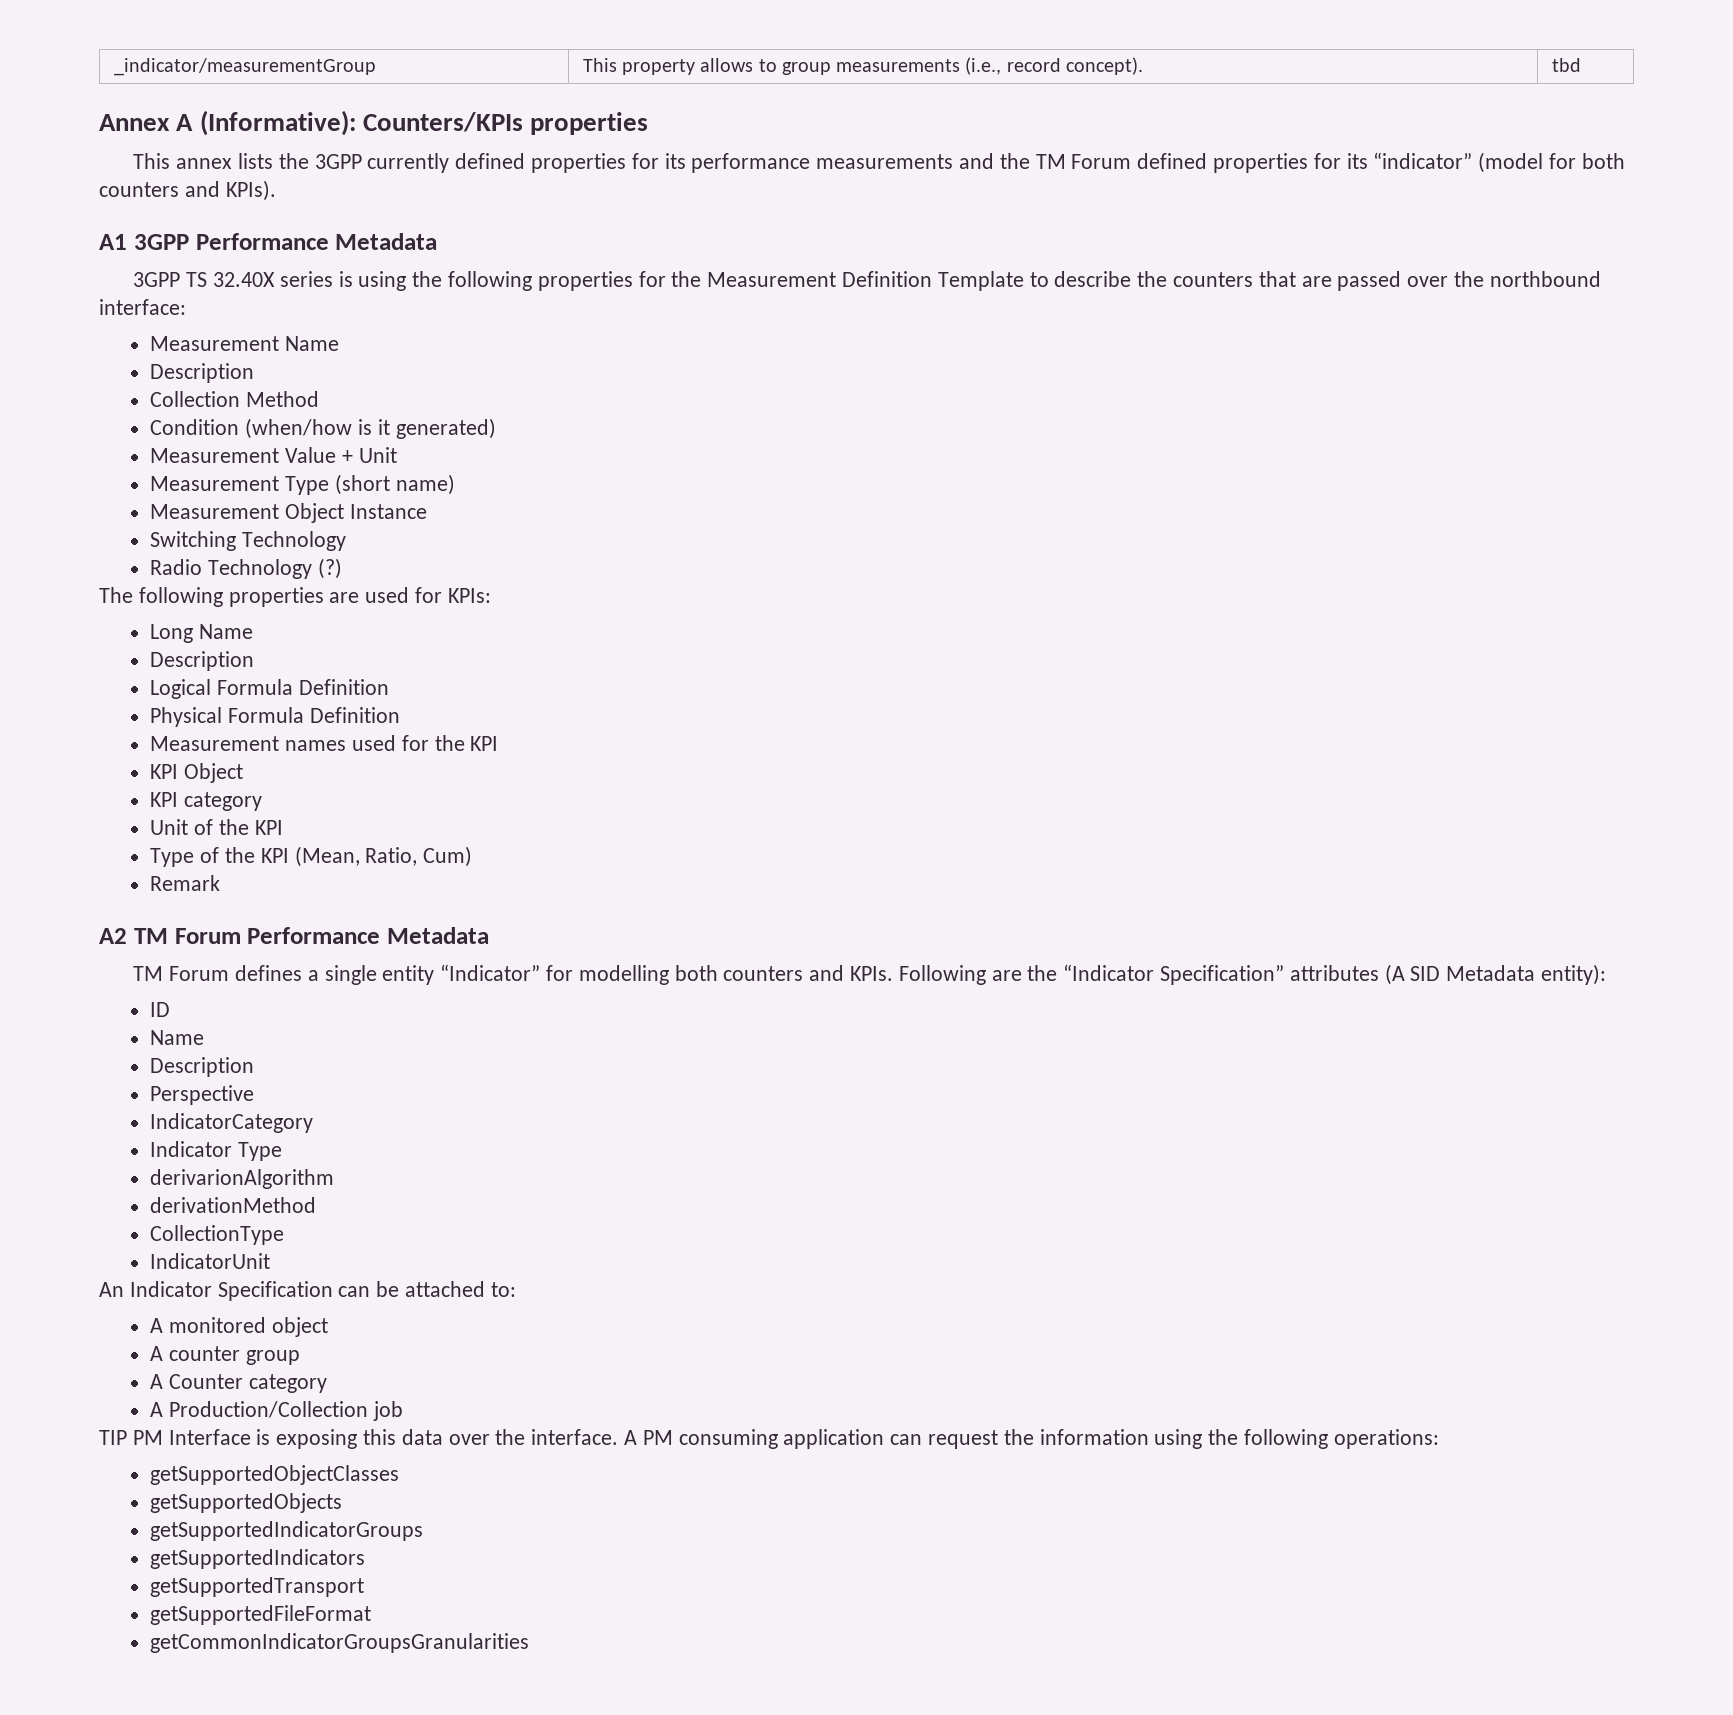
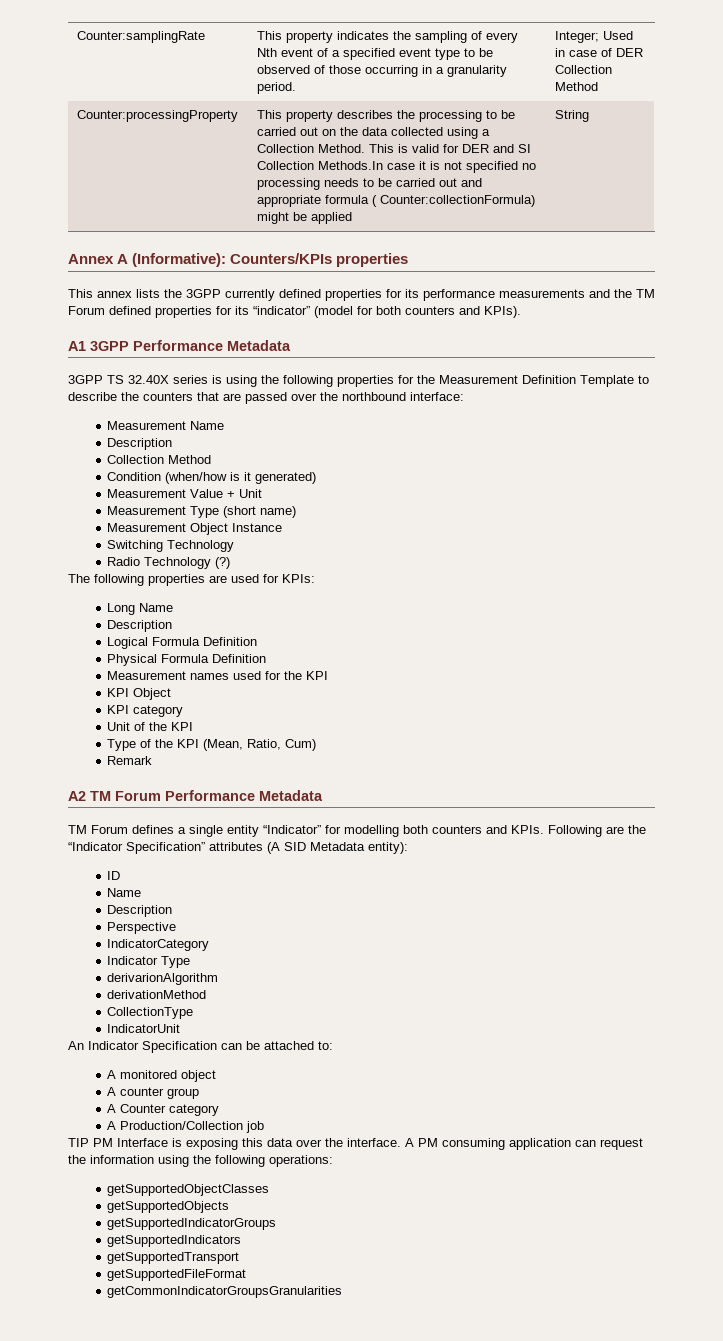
- _indicator/measurementGroup | This property allows to group measurements (i.e., record concept). | tbd
+ Counter:samplingRate | This property indicates the sampling of every Nth event of a specified event type to be observed of those occurring in a granularity period. | Integer; Used in case of DER Collection Method
+ Counter:processingProperty | This property describes the processing to be carried out on the data collected using a Collection Method. This is valid for DER and SI Collection Methods.In case it is not specified no processing needs to be carried out and appropriate formula ( Counter:collectionFormula) might be applied | String

